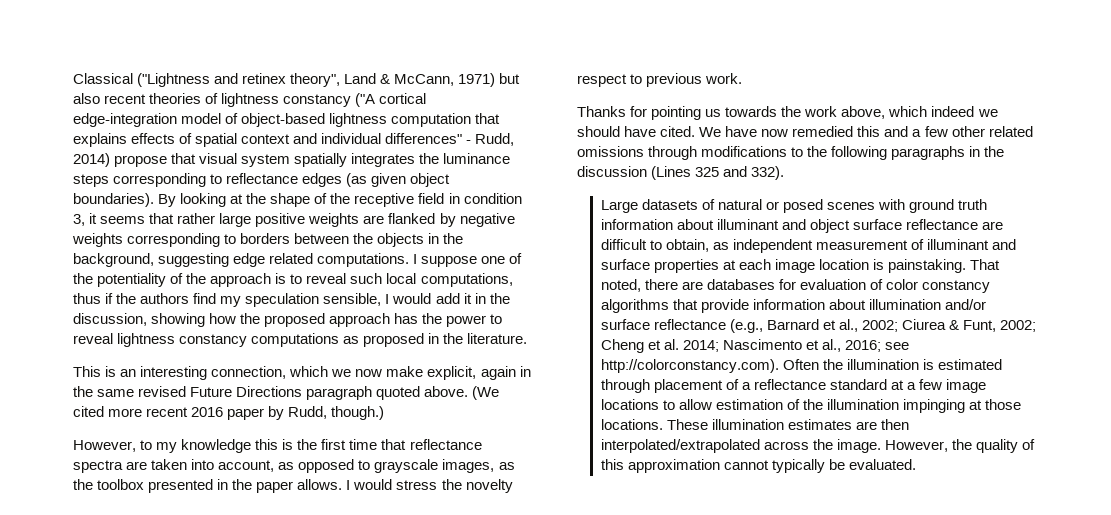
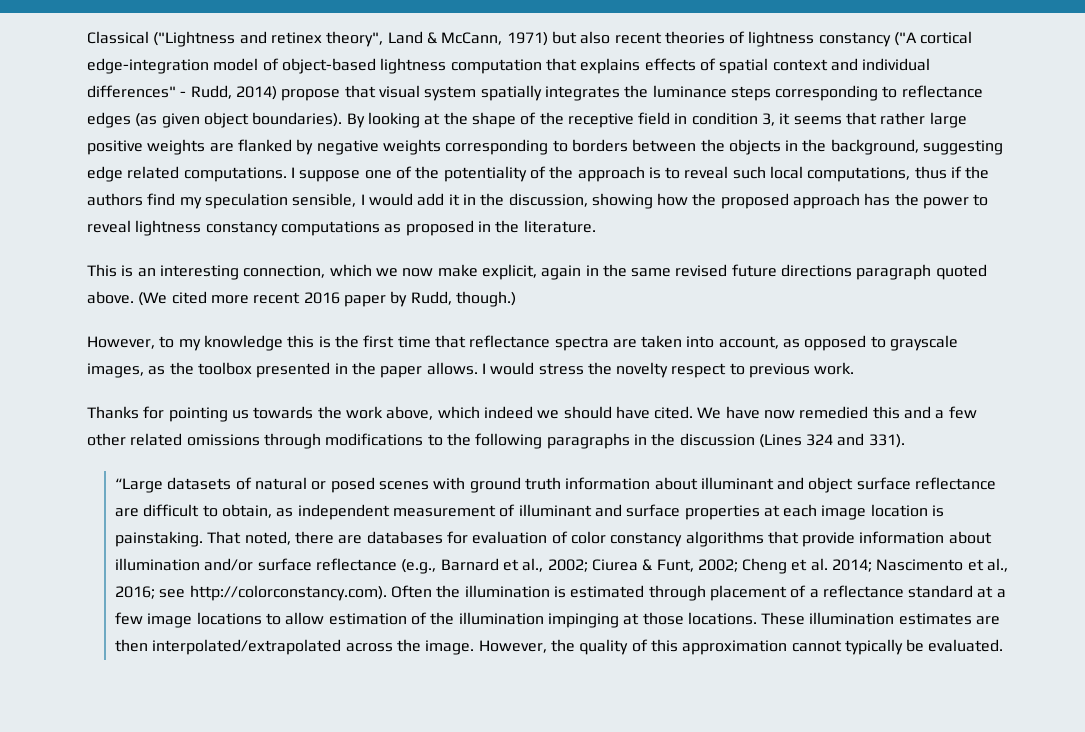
- This is an interesting connection, which we now make explicit, again in the same revised Future Directions paragraph quoted above.
+ This is an interesting connection, which we now make explicit, again in the same revised future directions paragraph quoted above.
- We have now remedied this and a few other related omissions through modifications to the following paragraphs in the discussion (Lines 325 and 332).
- Large datasets of natural or posed scenes with ground truth information about illuminant and object surface reflectance are difficult to obtain, as independent measurement of illuminant and surface properties at each image location is painstaking.
+ We have now remedied this and a few other related omissions through modifications to the following paragraphs in the discussion (Lines 324 and 331).
+ “Large datasets of natural or posed scenes with ground truth information about illuminant and object surface reflectance are difficult to obtain, as independent measurement of illuminant and surface properties at each image location is painstaking.

